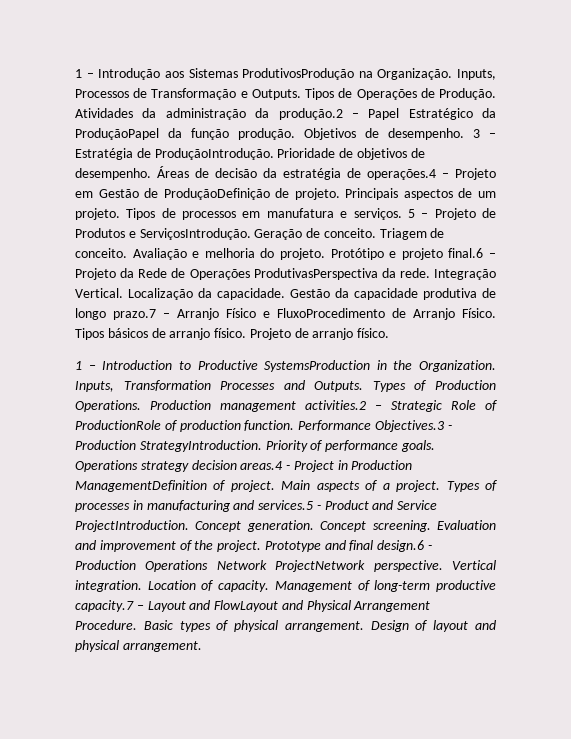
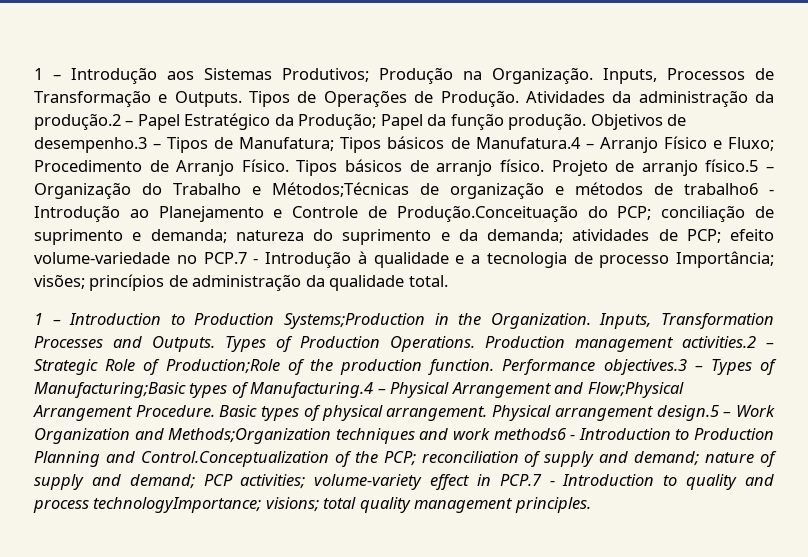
- 1 – Introdução aos Sistemas ProdutivosProdução na Organização.
+ 1 – Introdução aos Sistemas Produtivos; Produção na Organização.
- Atividades da administração da produção.2 – Papel Estratégico da ProduçãoPapel da função produção.
+ Atividades da administração da produção.2 – Papel Estratégico da Produção; Papel da função produção.
- Objetivos de desempenho. 3 – Estratégia de ProduçãoIntrodução. Prioridade de objetivos de desempenho. Áreas de decisão da estratégia de operações.4 – Projeto em Gestão de ProduçãoDefinição de projeto. Principais aspectos de um projeto. Tipos de processos em manufatura e serviços. 5 – Projeto de Produtos e ServiçosIntrodução. Geração de conceito. Triagem de conceito. Avaliação e melhoria do projeto. Protótipo e projeto final.6 – Projeto da Rede de Operações ProdutivasPerspectiva da rede. Integração Vertical. Localização da capacidade. Gestão da capacidade produtiva de longo prazo.7 – Arranjo Físico e FluxoProcedimento de Arranjo Físico.
+ Objetivos de desempenho.3 – Tipos de Manufatura; Tipos básicos de Manufatura.4 – Arranjo Físico e Fluxo; Procedimento de Arranjo Físico.
- Projeto de arranjo físico.
+ Projeto de arranjo físico.5 – Organização do Trabalho e Métodos;Técnicas de organização e métodos de trabalho6 - Introdução ao Planejamento e Controle de Produção.Conceituação do PCP; conciliação de suprimento e demanda; natureza do suprimento e da demanda; atividades de PCP; efeito volume-variedade no PCP.7 - Introdução à qualidade e a tecnologia de processo Importância; visões; princípios de administração da qualidade total.
- 1 – Introduction to Productive SystemsProduction in the Organization.
+ 1 – Introduction to Production Systems;Production in the Organization.
- Production management activities.2 – Strategic Role of ProductionRole of production function. Performance Objectives.3 - Production StrategyIntroduction. Priority of performance goals. Operations strategy decision areas.4 - Project in Production ManagementDefinition of project. Main aspects of a project. Types of processes in manufacturing and services.5 - Product and Service ProjectIntroduction. Concept generation. Concept screening. Evaluation and improvement of the project. Prototype and final design.6 - Production Operations Network ProjectNetwork perspective. Vertical integration. Location of capacity. Management of long-term productive capacity.7 – Layout and FlowLayout and Physical Arrangement Procedure.
+ Production management activities.2 – Strategic Role of Production;Role of the production function. Performance objectives.3 – Types of Manufacturing;Basic types of Manufacturing.4 – Physical Arrangement and Flow;Physical Arrangement Procedure.
- Design of layout and physical arrangement.
+ Physical arrangement design.5 – Work Organization and Methods;Organization techniques and work methods6 - Introduction to Production Planning and Control.Conceptualization of the PCP; reconciliation of supply and demand; nature of supply and demand; PCP activities; volume-variety effect in PCP.7 - Introduction to quality and process technologyImportance; visions; total quality management principles.

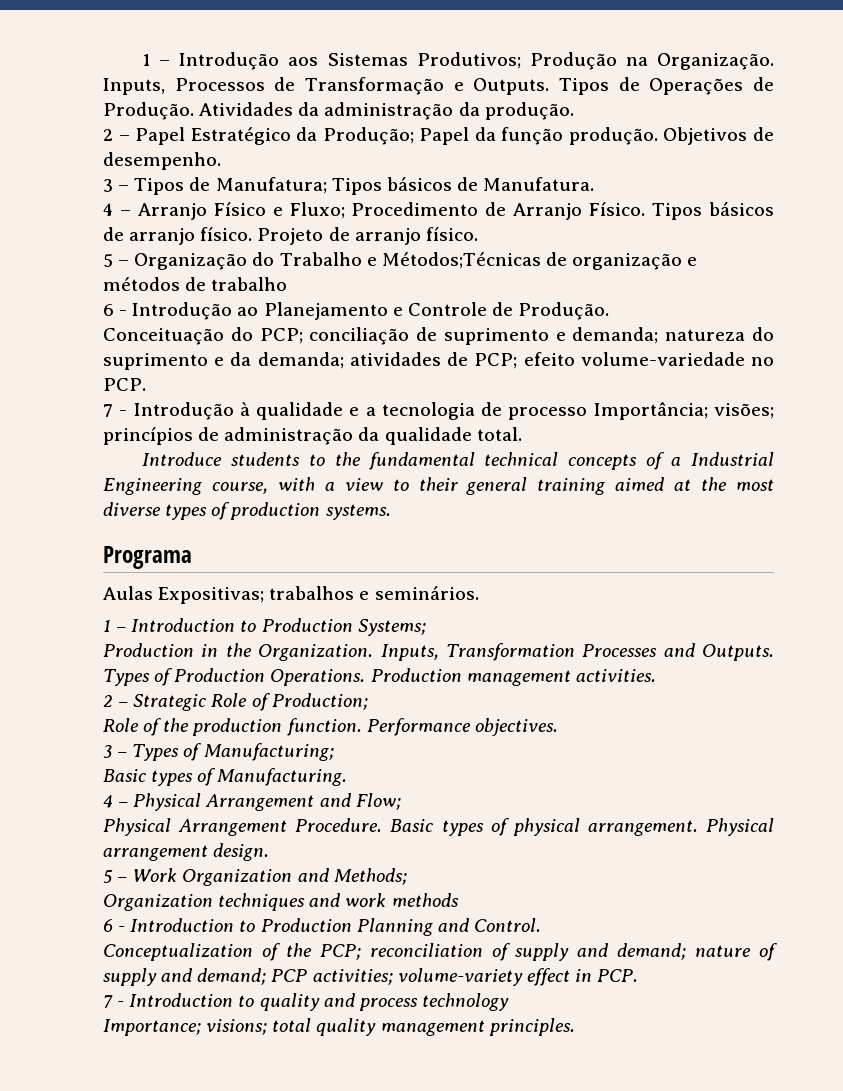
- Atividades da administração da produção.2 – Papel Estratégico da Produção; Papel da função produção.
+ Atividades da administração da produção.
+ 2 – Papel Estratégico da Produção; Papel da função produção.
- Objetivos de desempenho.3 – Tipos de Manufatura; Tipos básicos de Manufatura.4 – Arranjo Físico e Fluxo; Procedimento de Arranjo Físico.
+ Objetivos de desempenho.
+ 3 – Tipos de Manufatura; Tipos básicos de Manufatura.
+ 4 – Arranjo Físico e Fluxo; Procedimento de Arranjo Físico.
- Projeto de arranjo físico.5 – Organização do Trabalho e Métodos;Técnicas de organização e métodos de trabalho6 - Introdução ao Planejamento e Controle de Produção.Conceituação do PCP; conciliação de suprimento e demanda; natureza do suprimento e da demanda; atividades de PCP; efeito volume-variedade no PCP.7 - Introdução à qualidade e a tecnologia de processo Importância; visões; princípios de administração da qualidade total.
+ Projeto de arranjo físico.
+ 5 – Organização do Trabalho e Métodos;Técnicas de organização e métodos de trabalho
+ 6 - Introdução ao Planejamento e Controle de Produção.
+ Conceituação do PCP; conciliação de suprimento e demanda; natureza do suprimento e da demanda; atividades de PCP; efeito volume-variedade no PCP.
+ 7 - Introdução à qualidade e a tecnologia de processo Importância; visões; princípios de administração da qualidade total.
+ Introduce students to the fundamental technical concepts of a Industrial Engineering course, with a view to their general training aimed at the most diverse types of production systems.
+ Programa
+ Aulas Expositivas; trabalhos e seminários.
- 1 – Introduction to Production Systems;Production in the Organization.
+ 1 – Introduction to Production Systems;
+ Production in the Organization.
- Production management activities.2 – Strategic Role of Production;Role of the production function.
+ Production management activities.
+ 2 – Strategic Role of Production;
+ Role of the production function.
- Performance objectives.3 – Types of Manufacturing;Basic types of Manufacturing.4 – Physical Arrangement and Flow;Physical Arrangement Procedure.
+ Performance objectives.
+ 3 – Types of Manufacturing;
+ Basic types of Manufacturing.
+ 4 – Physical Arrangement and Flow;
+ Physical Arrangement Procedure.
- Physical arrangement design.5 – Work Organization and Methods;Organization techniques and work methods6 - Introduction to Production Planning and Control.Conceptualization of the PCP; reconciliation of supply and demand; nature of supply and demand; PCP activities; volume-variety effect in PCP.7 - Introduction to quality and process technologyImportance; visions; total quality management principles.
+ Physical arrangement design.
+ 5 – Work Organization and Methods;
+ Organization techniques and work methods
+ 6 - Introduction to Production Planning and Control.
+ Conceptualization of the PCP; reconciliation of supply and demand; nature of supply and demand; PCP activities; volume-variety effect in PCP.
+ 7 - Introduction to quality and process technology
+ Importance; visions; total quality management principles.

